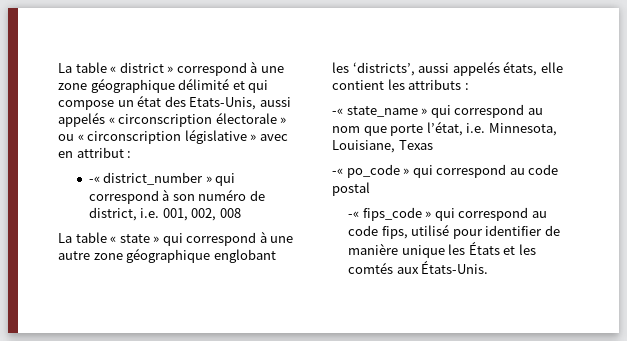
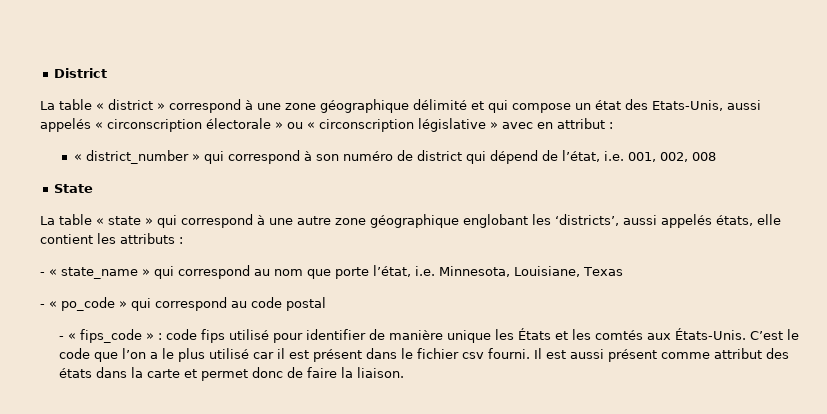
+ District
- -« district_number » qui correspond à son numéro de district, i.e. 001, 002, 008
+ « district_number » qui correspond à son numéro de district qui dépend de l’état, i.e. 001, 002, 008
+ State
- -« state_name » qui correspond au nom que porte l’état, i.e. Minnesota, Louisiane, Texas
+ - « state_name » qui correspond au nom que porte l’état, i.e. Minnesota, Louisiane, Texas
- -« po_code » qui correspond au code postal
+ - « po_code » qui correspond au code postal
- -« fips_code » qui correspond au code fips, utilisé pour identifier de manière unique les États et les comtés aux États-Unis.
+ - « fips_code » : code fips utilisé pour identifier de manière unique les États et les comtés aux États-Unis.
+ C’est le code que l’on a le plus utilisé car il est présent dans le fichier csv fourni. Il est aussi présent comme attribut des états dans la carte et permet donc de faire la liaison.

